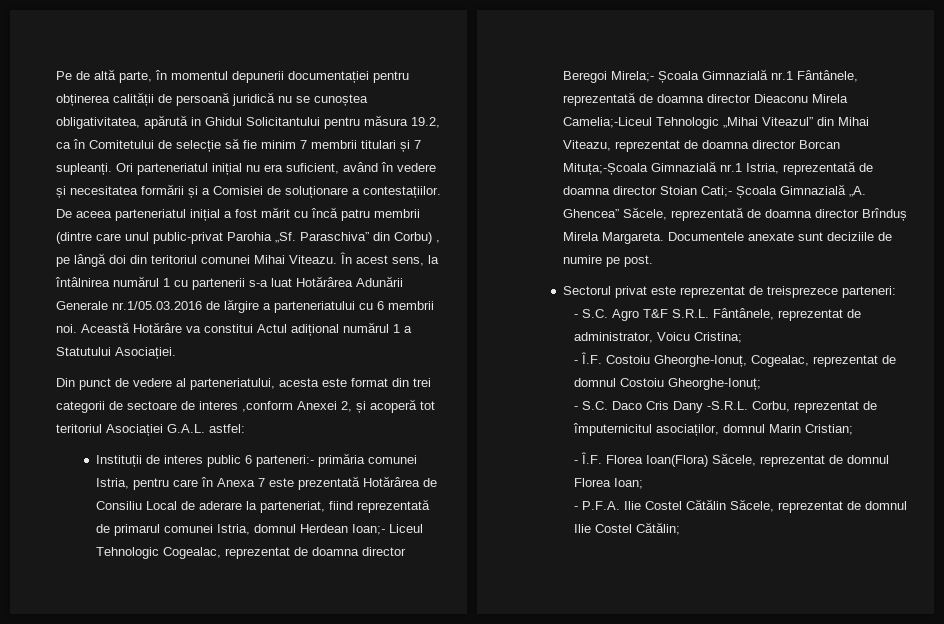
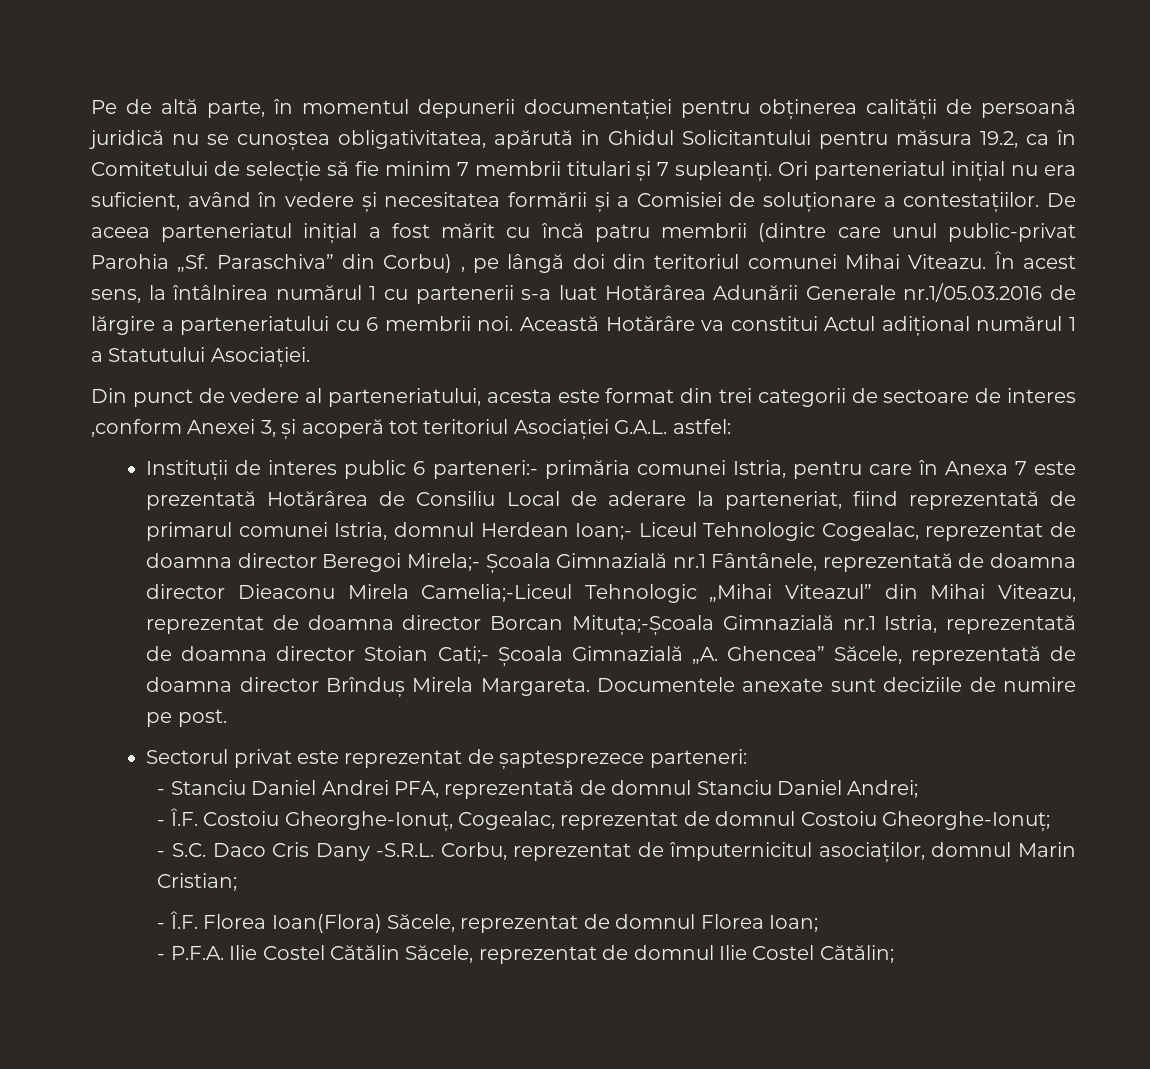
- Din punct de vedere al parteneriatului, acesta este format din trei categorii de sectoare de interes ,conform Anexei 2, și acoperă tot teritoriul Asociației G.A.L. astfel:
+ Din punct de vedere al parteneriatului, acesta este format din trei categorii de sectoare de interes ,conform Anexei 3, și acoperă tot teritoriul Asociației G.A.L. astfel:
- Sectorul privat este reprezentat de treisprezece parteneri:
+ Sectorul privat este reprezentat de șaptesprezece parteneri:
- - S.C. Agro T&F S.R.L. Fântânele, reprezentat de administrator, Voicu Cristina;
+ - Stanciu Daniel Andrei PFA, reprezentată de domnul Stanciu Daniel Andrei;

